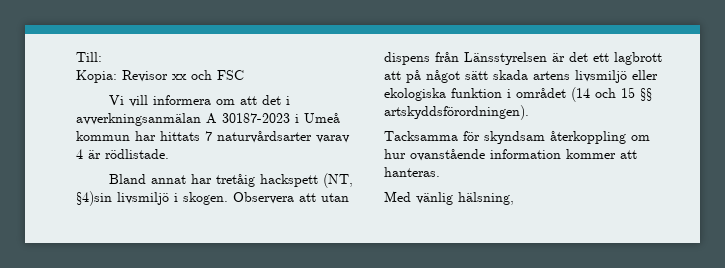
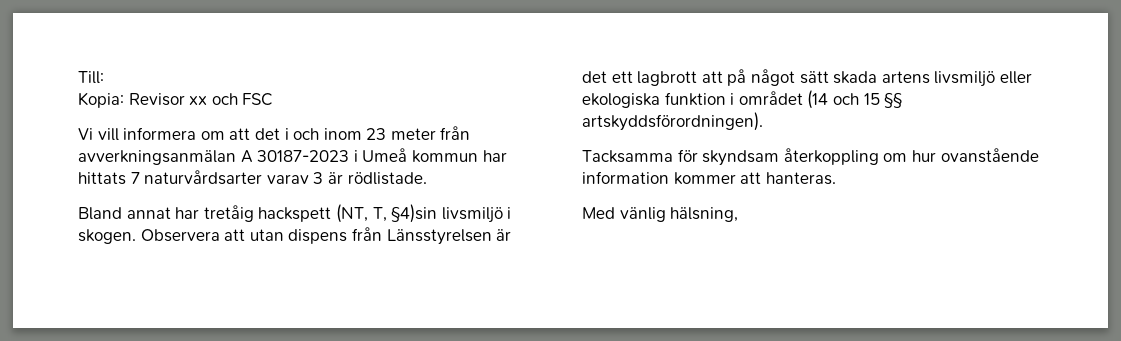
- Vi vill informera om att det i avverkningsanmälan A 30187-2023 i Umeå kommun har hittats 7 naturvårdsarter varav 4 är rödlistade.
+ Vi vill informera om att det i och inom 23 meter från avverkningsanmälan A 30187-2023 i Umeå kommun har hittats 7 naturvårdsarter varav 3 är rödlistade.
- Bland annat har tretåig hackspett (NT, §4)sin livsmiljö i skogen.
+ Bland annat har tretåig hackspett (NT, T, §4)sin livsmiljö i skogen.

